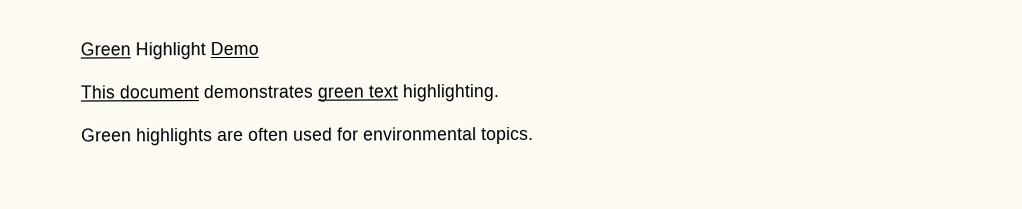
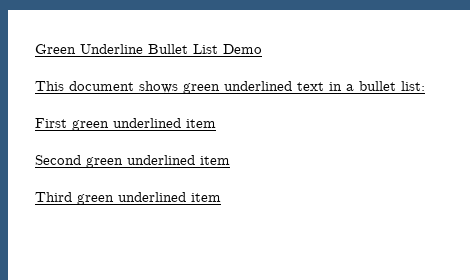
- Green Highlight Demo
+ Green Underline Bullet List Demo
- This document demonstrates green text highlighting.
- Green highlights are often used for environmental topics.
+ This document shows green underlined text in a bullet list:
+ First green underlined item
+ Second green underlined item
+ Third green underlined item

